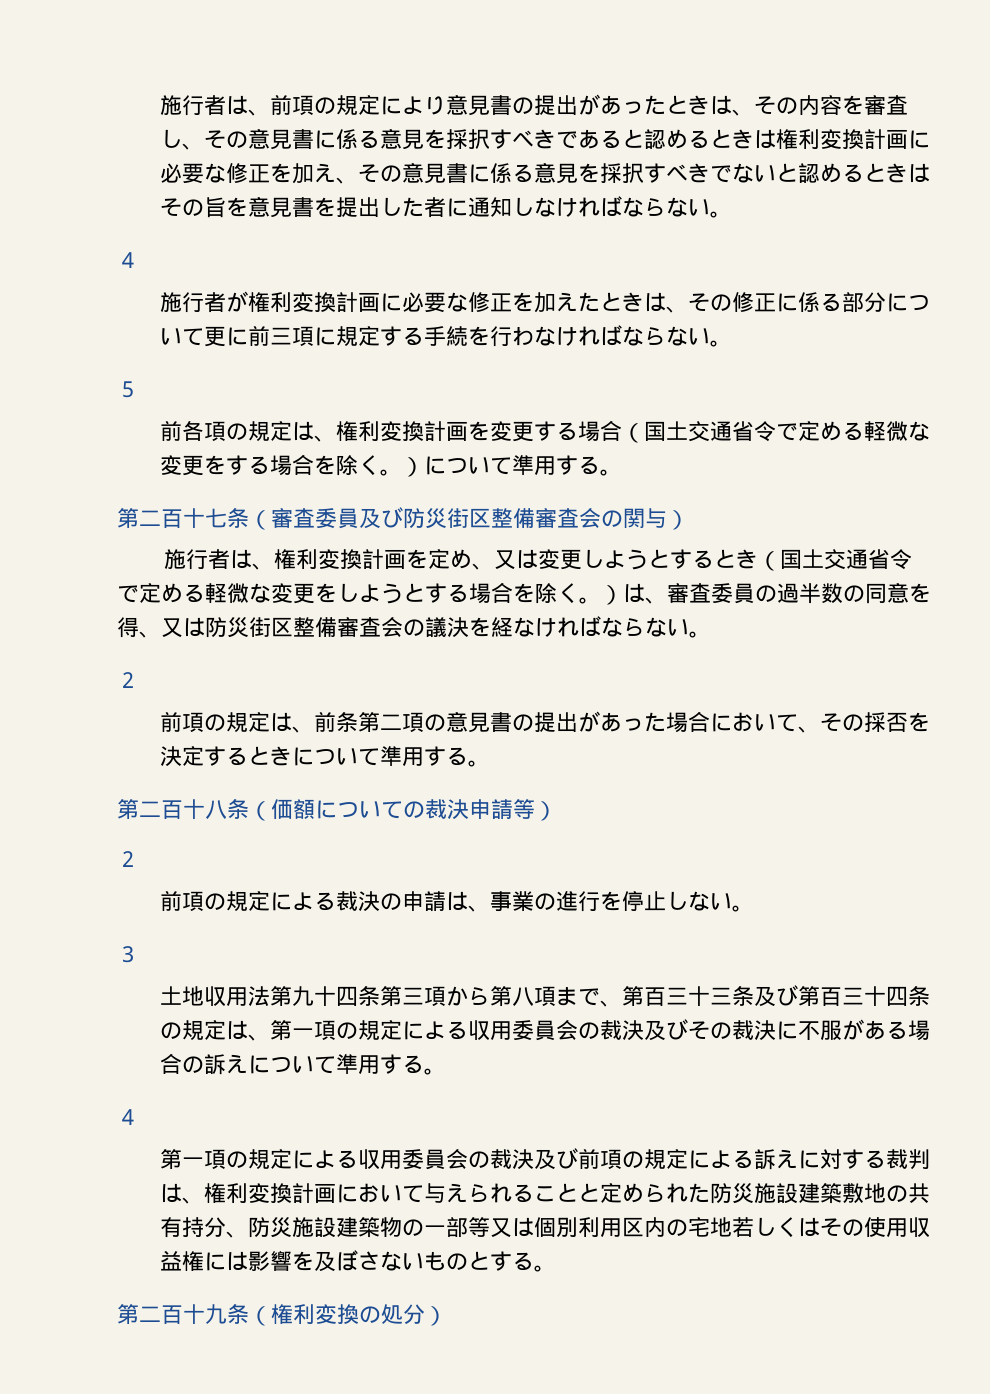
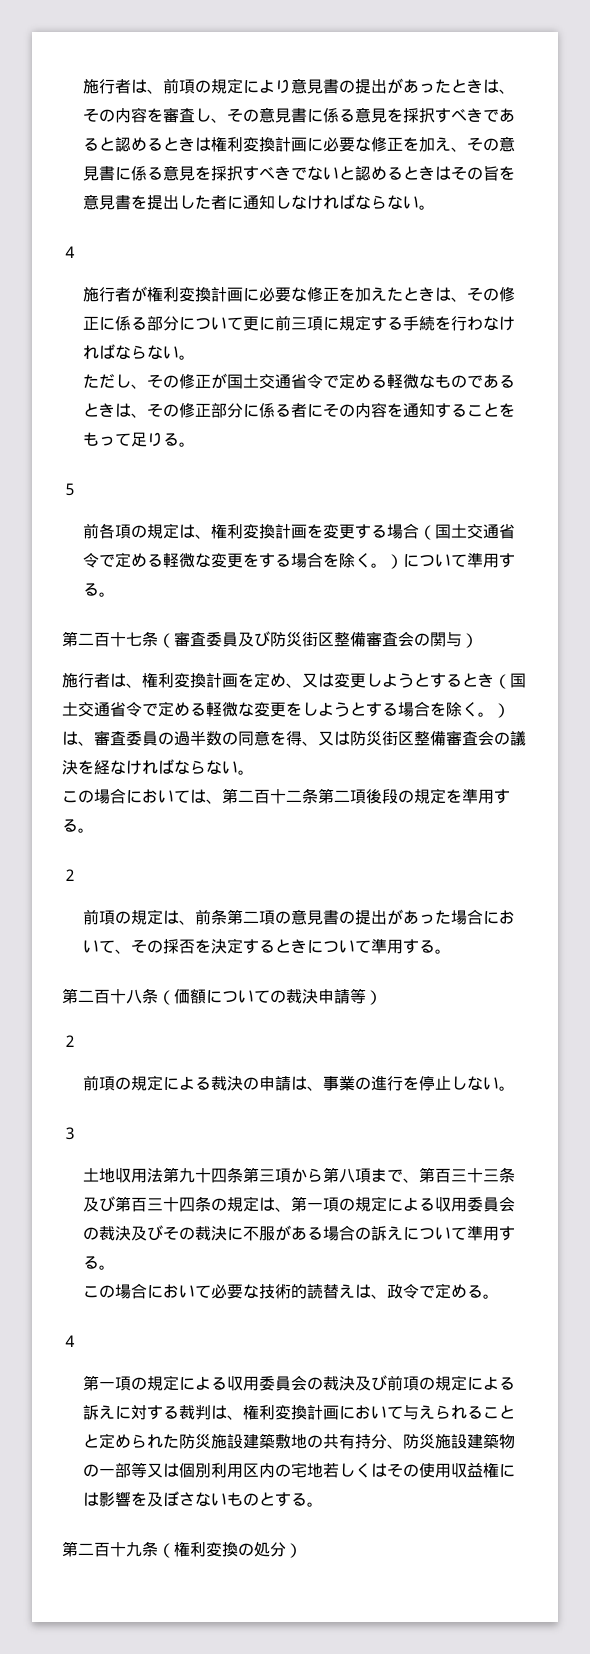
+ ただし、その修正が国土交通省令で定める軽微なものであるときは、その修正部分に係る者にその内容を通知することをもって足りる。
+ この場合においては、第二百十二条第二項後段の規定を準用する。
+ この場合において必要な技術的読替えは、政令で定める。

